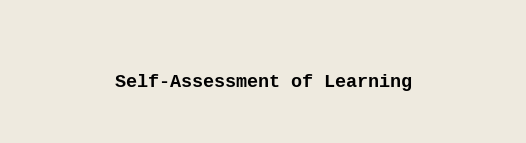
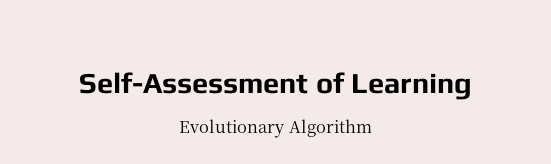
+ Evolutionary Algorithm

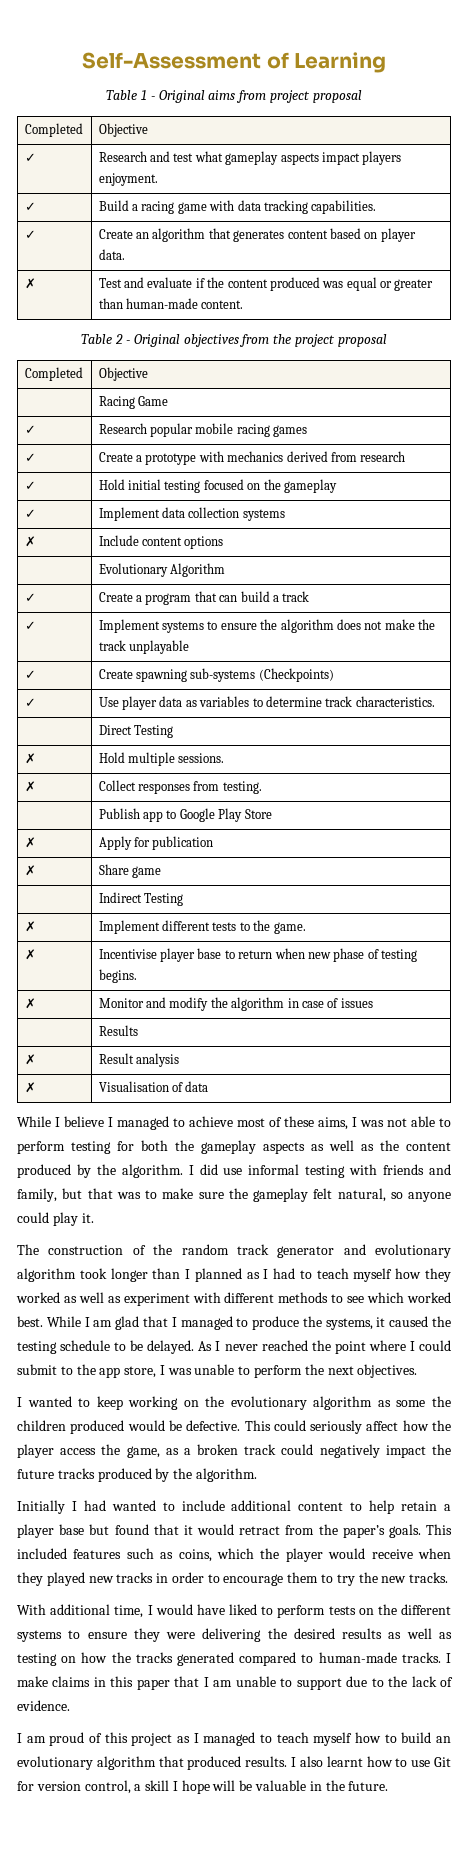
- Evolutionary Algorithm
+ Table 1 - Original aims from project proposal
+ Completed | Objective
+ ✓ | Research and test what gameplay aspects impact players enjoyment.
+ ✓ | Build a racing game with data tracking capabilities.
+ ✓ | Create an algorithm that generates content based on player data.
+ ✗ | Test and evaluate if the content produced was equal or greater than human-made content.
+ Table 2 - Original objectives from the project proposal
+ Completed | Objective
+ | Racing Game
+ ✓ | Research popular mobile racing games
+ ✓ | Create a prototype with mechanics derived from research
+ ✓ | Hold initial testing focused on the gameplay
+ ✓ | Implement data collection systems
+ ✗ | Include content options
+ | Evolutionary Algorithm
+ ✓ | Create a program that can build a track
+ ✓ | Implement systems to ensure the algorithm does not make the track unplayable
+ ✓ | Create spawning sub-systems (Checkpoints)
+ ✓ | Use player data as variables to determine track characteristics.
+ | Direct Testing
+ ✗ | Hold multiple sessions.
+ ✗ | Collect responses from testing.
+ | Publish app to Google Play Store
+ ✗ | Apply for publication
+ ✗ | Share game
+ | Indirect Testing
+ ✗ | Implement different tests to the game.
+ ✗ | Incentivise player base to return when new phase of testing begins.
+ ✗ | Monitor and modify the algorithm in case of issues
+ | Results
+ ✗ | Result analysis
+ ✗ | Visualisation of data
+ While I believe I managed to achieve most of these aims, I was not able to perform testing for both the gameplay aspects as well as the content produced by the algorithm. I did use informal testing with friends and family, but that was to make sure the gameplay felt natural, so anyone could play it.
+ The construction of the random track generator and evolutionary algorithm took longer than I planned as I had to teach myself how they worked as well as experiment with different methods to see which worked best. While I am glad that I managed to produce the systems, it caused the testing schedule to be delayed. As I never reached the point where I could submit to the app store, I was unable to perform the next objectives.
+ I wanted to keep working on the evolutionary algorithm as some the children produced would be defective. This could seriously affect how the player access the game, as a broken track could negatively impact the future tracks produced by the algorithm.
+ Initially I had wanted to include additional content to help retain a player base but found that it would retract from the paper’s goals. This included features such as coins, which the player would receive when they played new tracks in order to encourage them to try the new tracks.
+ With additional time, I would have liked to perform tests on the different systems to ensure they were delivering the desired results as well as testing on how the tracks generated compared to human-made tracks. I make claims in this paper that I am unable to support due to the lack of evidence.
+ I am proud of this project as I managed to teach myself how to build an evolutionary algorithm that produced results. I also learnt how to use Git for version control, a skill I hope will be valuable in the future.

